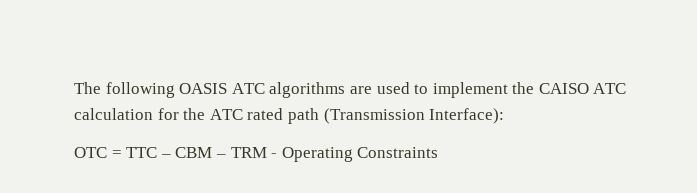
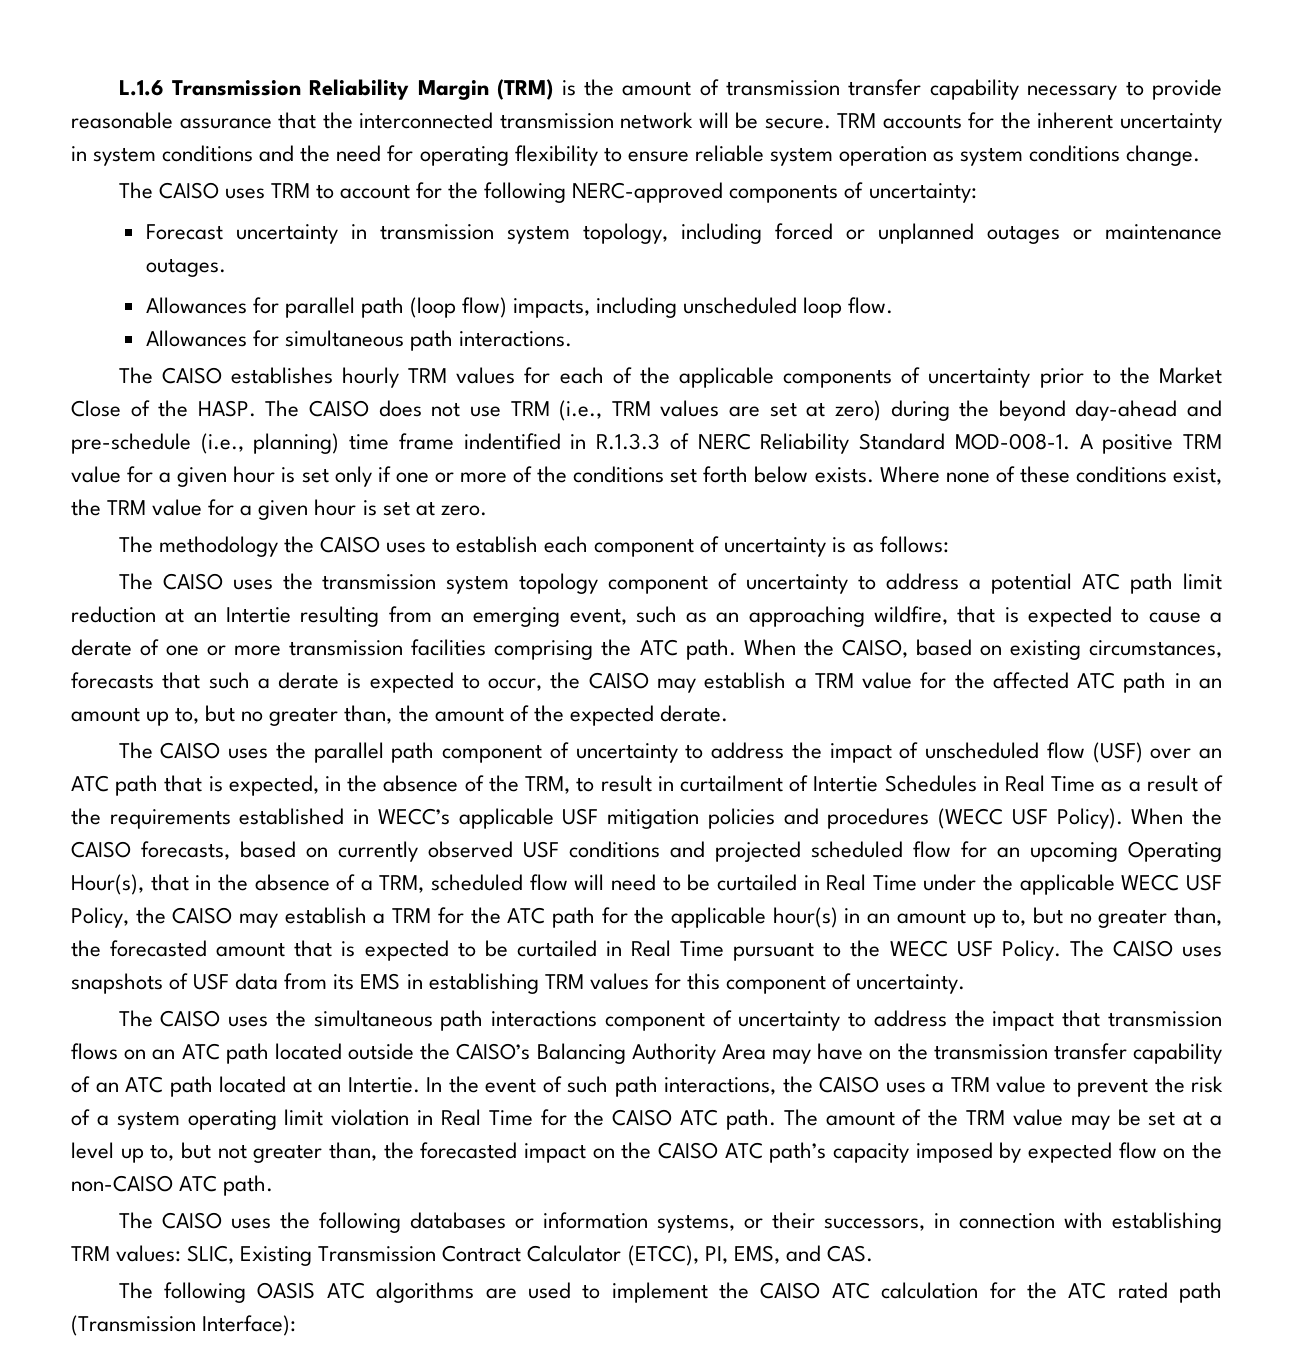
+ L.1.6 Transmission Reliability Margin (TRM) is the amount of transmission transfer capability necessary to provide reasonable assurance that the interconnected transmission network will be secure. TRM accounts for the inherent uncertainty in system conditions and the need for operating flexibility to ensure reliable system operation as system conditions change.
+ The CAISO uses TRM to account for the following NERC-approved components of uncertainty:
+ Forecast uncertainty in transmission system topology, including forced or unplanned outages or maintenance outages.
+ Allowances for parallel path (loop flow) impacts, including unscheduled loop flow.
+ Allowances for simultaneous path interactions.
+ The CAISO establishes hourly TRM values for each of the applicable components of uncertainty prior to the Market Close of the HASP. The CAISO does not use TRM (i.e., TRM values are set at zero) during the beyond day-ahead and pre-schedule (i.e., planning) time frame indentified in R.1.3.3 of NERC Reliability Standard MOD-008-1. A positive TRM value for a given hour is set only if one or more of the conditions set forth below exists. Where none of these conditions exist, the TRM value for a given hour is set at zero.
+ The methodology the CAISO uses to establish each component of uncertainty is as follows:
+ The CAISO uses the transmission system topology component of uncertainty to address a potential ATC path limit reduction at an Intertie resulting from an emerging event, such as an approaching wildfire, that is expected to cause a derate of one or more transmission facilities comprising the ATC path. When the CAISO, based on existing circumstances, forecasts that such a derate is expected to occur, the CAISO may establish a TRM value for the affected ATC path in an amount up to, but no greater than, the amount of the expected derate.
+ The CAISO uses the parallel path component of uncertainty to address the impact of unscheduled flow (USF) over an ATC path that is expected, in the absence of the TRM, to result in curtailment of Intertie Schedules in Real Time as a result of the requirements established in WECC’s applicable USF mitigation policies and procedures (WECC USF Policy). When the CAISO forecasts, based on currently observed USF conditions and projected scheduled flow for an upcoming Operating Hour(s), that in the absence of a TRM, scheduled flow will need to be curtailed in Real Time under the applicable WECC USF Policy, the CAISO may establish a TRM for the ATC path for the applicable hour(s) in an amount up to, but no greater than, the forecasted amount that is expected to be curtailed in Real Time pursuant to the WECC USF Policy. The CAISO uses snapshots of USF data from its EMS in establishing TRM values for this component of uncertainty.
+ The CAISO uses the simultaneous path interactions component of uncertainty to address the impact that transmission flows on an ATC path located outside the CAISO’s Balancing Authority Area may have on the transmission transfer capability of an ATC path located at an Intertie. In the event of such path interactions, the CAISO uses a TRM value to prevent the risk of a system operating limit violation in Real Time for the CAISO ATC path. The amount of the TRM value may be set at a level up to, but not greater than, the forecasted impact on the CAISO ATC path’s capacity imposed by expected flow on the non-CAISO ATC path.
+ The CAISO uses the following databases or information systems, or their successors, in connection with establishing TRM values: SLIC, Existing Transmission Contract Calculator (ETCC), PI, EMS, and CAS.
- OTC = TTC – CBM – TRM - Operating Constraints

